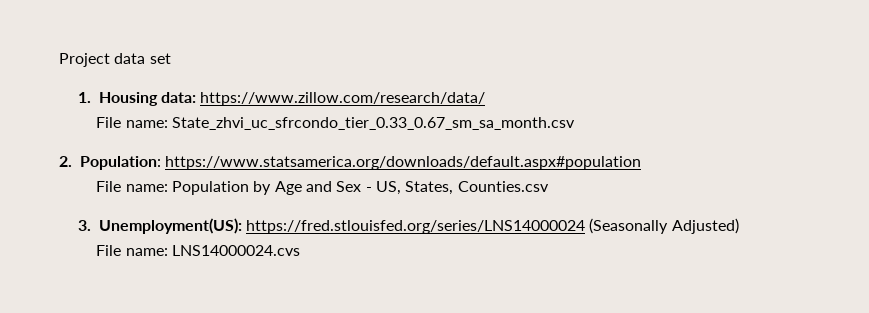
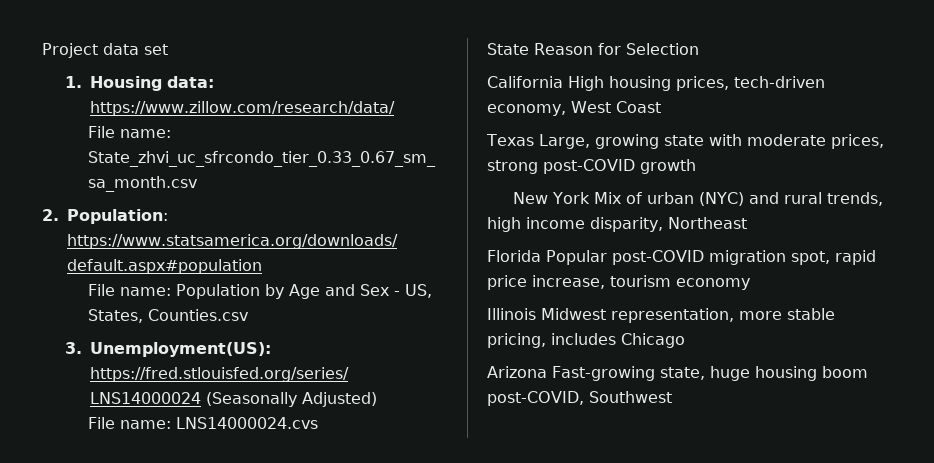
+ State Reason for Selection
+ California High housing prices, tech-driven economy, West Coast
+ Texas Large, growing state with moderate prices, strong post-COVID growth
+ New York Mix of urban (NYC) and rural trends, high income disparity, Northeast
+ Florida Popular post-COVID migration spot, rapid price increase, tourism economy
+ Illinois Midwest representation, more stable pricing, includes Chicago
+ Arizona Fast-growing state, huge housing boom post-COVID, Southwest

